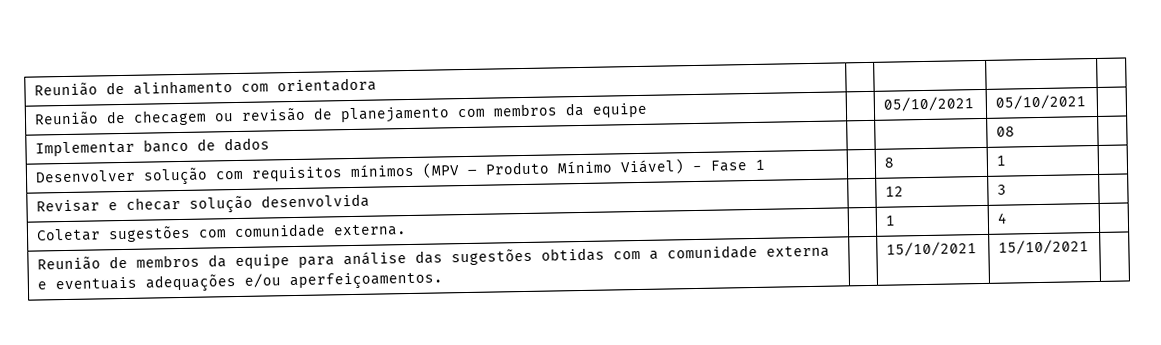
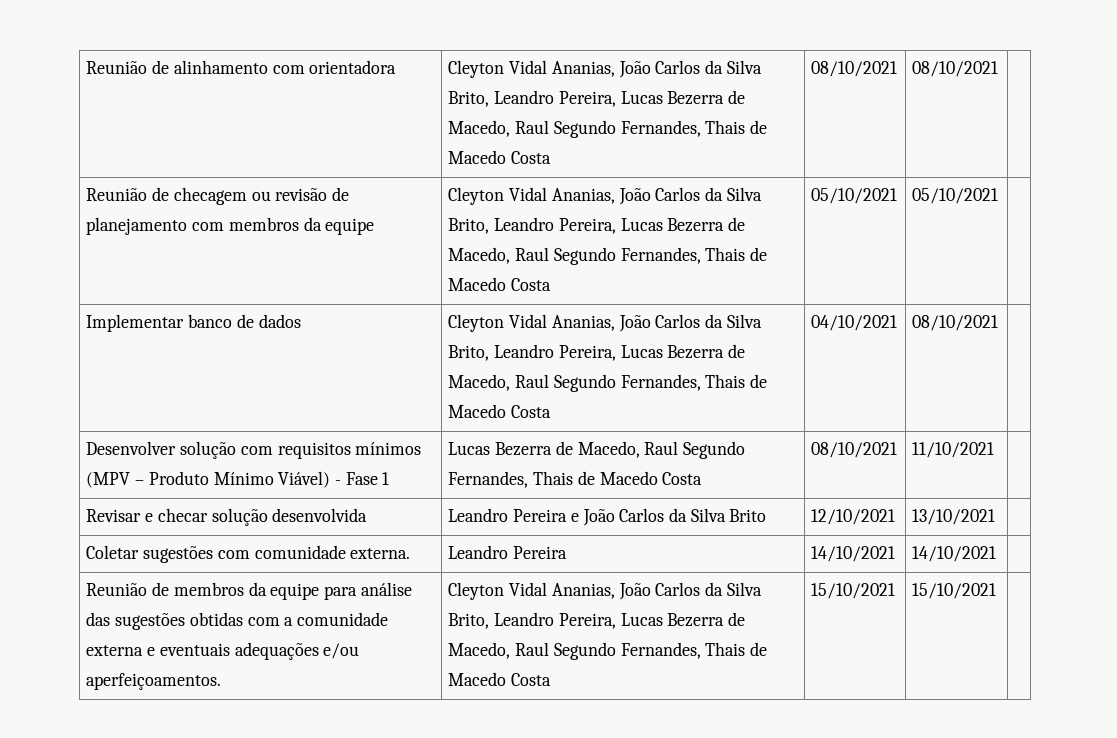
- Reunião de alinhamento com orientadora | | | |
+ Reunião de alinhamento com orientadora | Cleyton Vidal Ananias, João Carlos da Silva Brito, Leandro Pereira, Lucas Bezerra de Macedo, Raul Segundo Fernandes, Thais de Macedo Costa | 08/10/2021 | 08/10/2021 |
- Reunião de checagem ou revisão de planejamento com membros da equipe | | 05/10/2021 | 05/10/2021 |
+ Reunião de checagem ou revisão de planejamento com membros da equipe | Cleyton Vidal Ananias, João Carlos da Silva Brito, Leandro Pereira, Lucas Bezerra de Macedo, Raul Segundo Fernandes, Thais de Macedo Costa | 05/10/2021 | 05/10/2021 |
- Implementar banco de dados | | | 08 |
+ Implementar banco de dados | Cleyton Vidal Ananias, João Carlos da Silva Brito, Leandro Pereira, Lucas Bezerra de Macedo, Raul Segundo Fernandes, Thais de Macedo Costa | 04/10/2021 | 08/10/2021 |
- Desenvolver solução com requisitos mínimos (MPV – Produto Mínimo Viável) - Fase 1 | | 8 | 1 |
+ Desenvolver solução com requisitos mínimos (MPV – Produto Mínimo Viável) - Fase 1 | Lucas Bezerra de Macedo, Raul Segundo Fernandes, Thais de Macedo Costa | 08/10/2021 | 11/10/2021 |
- Revisar e checar solução desenvolvida | | 12 | 3 |
+ Revisar e checar solução desenvolvida | Leandro Pereira e João Carlos da Silva Brito | 12/10/2021 | 13/10/2021 |
- Coletar sugestões com comunidade externa. | | 1 | 4 |
+ Coletar sugestões com comunidade externa. | Leandro Pereira | 14/10/2021 | 14/10/2021 |
- Reunião de membros da equipe para análise das sugestões obtidas com a comunidade externa e eventuais adequações e/ou aperfeiçoamentos.
+ Reunião de membros da equipe para análise das sugestões obtidas com a comunidade externa e eventuais adequações e/ou aperfeiçoamentos. | Cleyton Vidal Ananias, João Carlos da Silva Brito, Leandro Pereira, Lucas Bezerra de Macedo, Raul Segundo Fernandes, Thais de Macedo Costa

